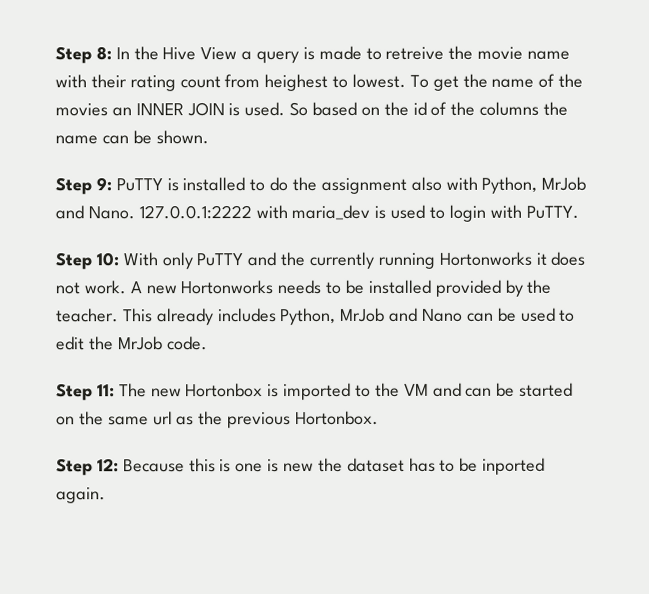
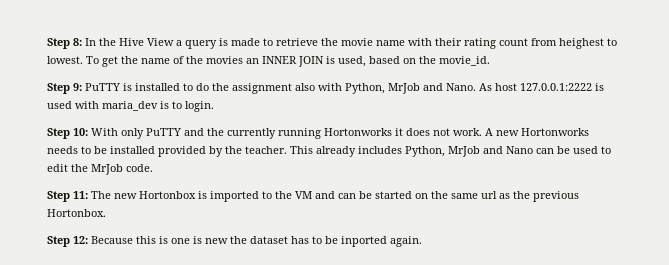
- Step 8: In the Hive View a query is made to retreive the movie name with their rating count from heighest to lowest.
+ Step 8: In the Hive View a query is made to retrieve the movie name with their rating count from heighest to lowest.
- To get the name of the movies an INNER JOIN is used. So based on the id of the columns the name can be shown.
+ To get the name of the movies an INNER JOIN is used, based on the movie_id.
- 127.0.0.1:2222 with maria_dev is used to login with PuTTY.
+ As host 127.0.0.1:2222 is used with maria_dev is to login.

